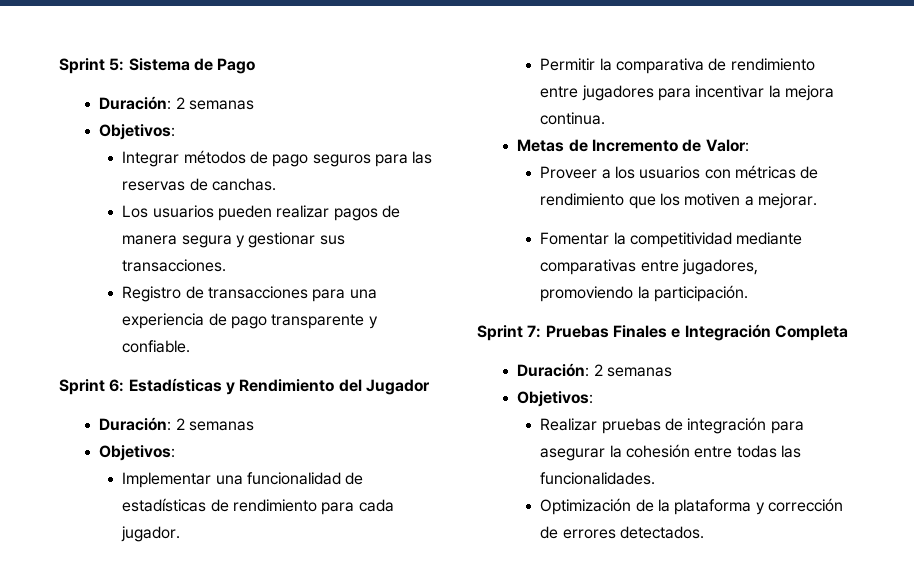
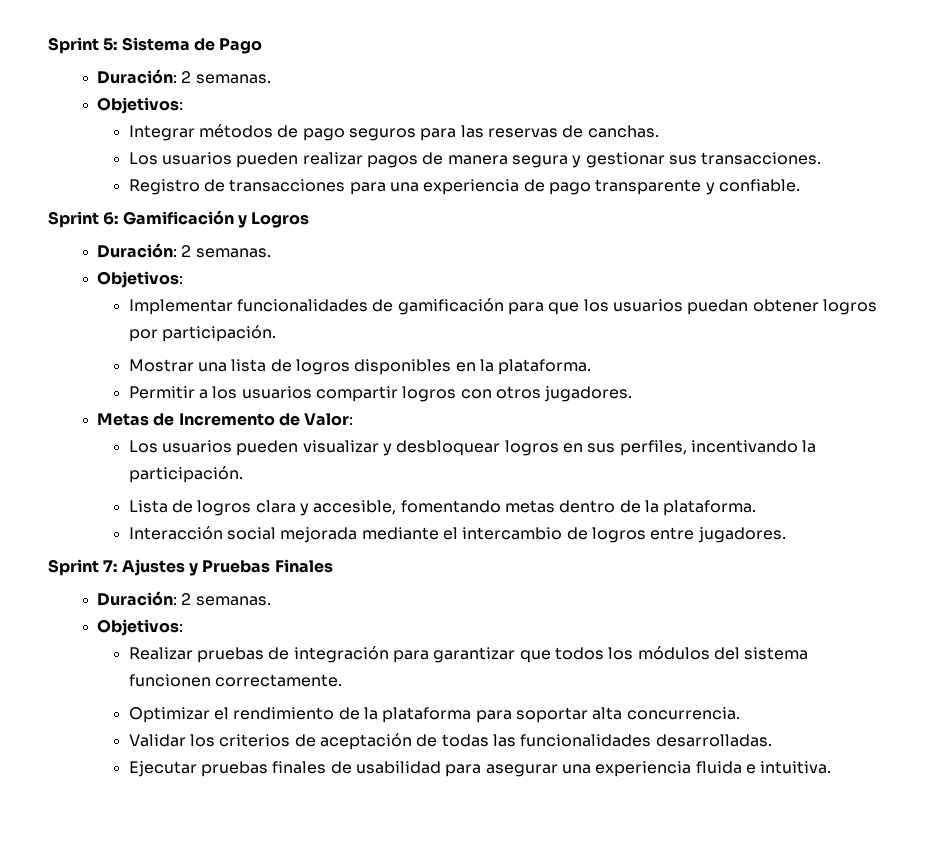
  Sprint 5: Sistema de Pago
- Duración: 2 semanas
+ Duración: 2 semanas.
- Sprint 6: Estadísticas y Rendimiento del Jugador
- Duración: 2 semanas
+ Sprint 6: Gamificación y Logros
+ Duración: 2 semanas.
- Implementar una funcionalidad de estadísticas de rendimiento para cada jugador.
- Permitir la comparativa de rendimiento entre jugadores para incentivar la mejora continua.
+ Implementar funcionalidades de gamificación para que los usuarios puedan obtener logros por participación.
+ Mostrar una lista de logros disponibles en la plataforma.
+ Permitir a los usuarios compartir logros con otros jugadores.
- Proveer a los usuarios con métricas de rendimiento que los motiven a mejorar.
- Fomentar la competitividad mediante comparativas entre jugadores, promoviendo la participación.
+ Los usuarios pueden visualizar y desbloquear logros en sus perfiles, incentivando la participación.
+ Lista de logros clara y accesible, fomentando metas dentro de la plataforma.
+ Interacción social mejorada mediante el intercambio de logros entre jugadores.
- Sprint 7: Pruebas Finales e Integración Completa
- Duración: 2 semanas
+ Sprint 7: Ajustes y Pruebas Finales
+ Duración: 2 semanas.
- Realizar pruebas de integración para asegurar la cohesión entre todas las funcionalidades.
- Optimización de la plataforma y corrección de errores detectados.
+ Realizar pruebas de integración para garantizar que todos los módulos del sistema funcionen correctamente.
+ Optimizar el rendimiento de la plataforma para soportar alta concurrencia.
+ Validar los criterios de aceptación de todas las funcionalidades desarrolladas.
+ Ejecutar pruebas finales de usabilidad para asegurar una experiencia fluida e intuitiva.

